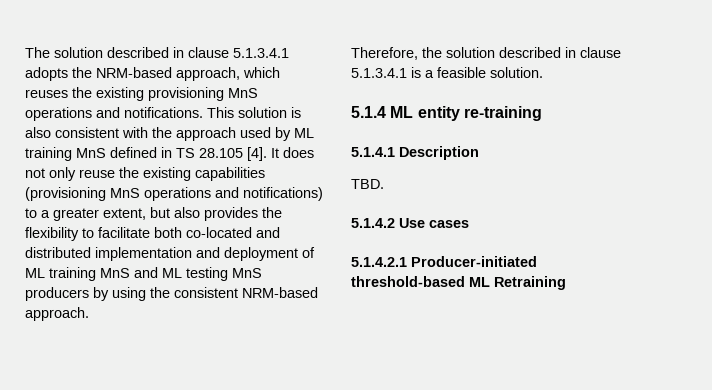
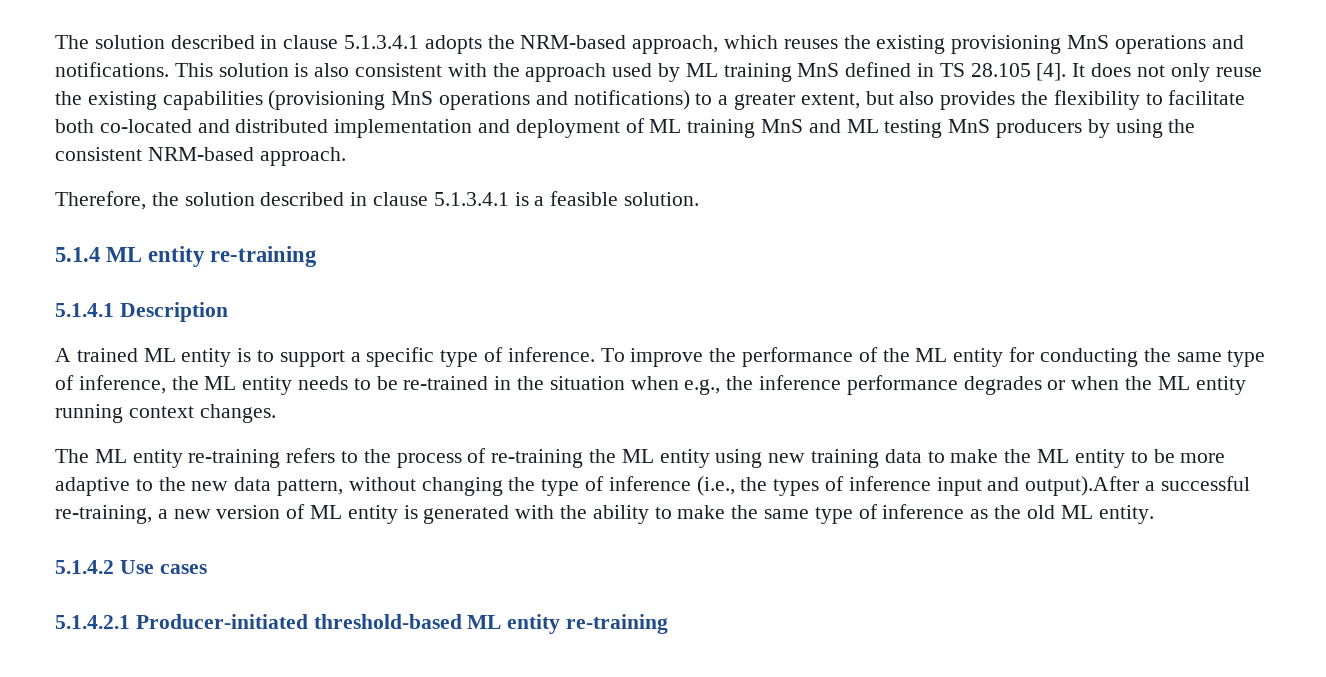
- TBD.
+ A trained ML entity is to support a specific type of inference. To improve the performance of the ML entity for conducting the same type of inference, the ML entity needs to be re-trained in the situation when e.g., the inference performance degrades or when the ML entity running context changes.
+ The ML entity re-training refers to the process of re-training the ML entity using new training data to make the ML entity to be more adaptive to the new data pattern, without changing the type of inference (i.e., the types of inference input and output).After a successful re-training, a new version of ML entity is generated with the ability to make the same type of inference as the old ML entity.
- 5.1.4.2.1 Producer-initiated threshold-based ML Retraining
+ 5.1.4.2.1 Producer-initiated threshold-based ML entity re-training

